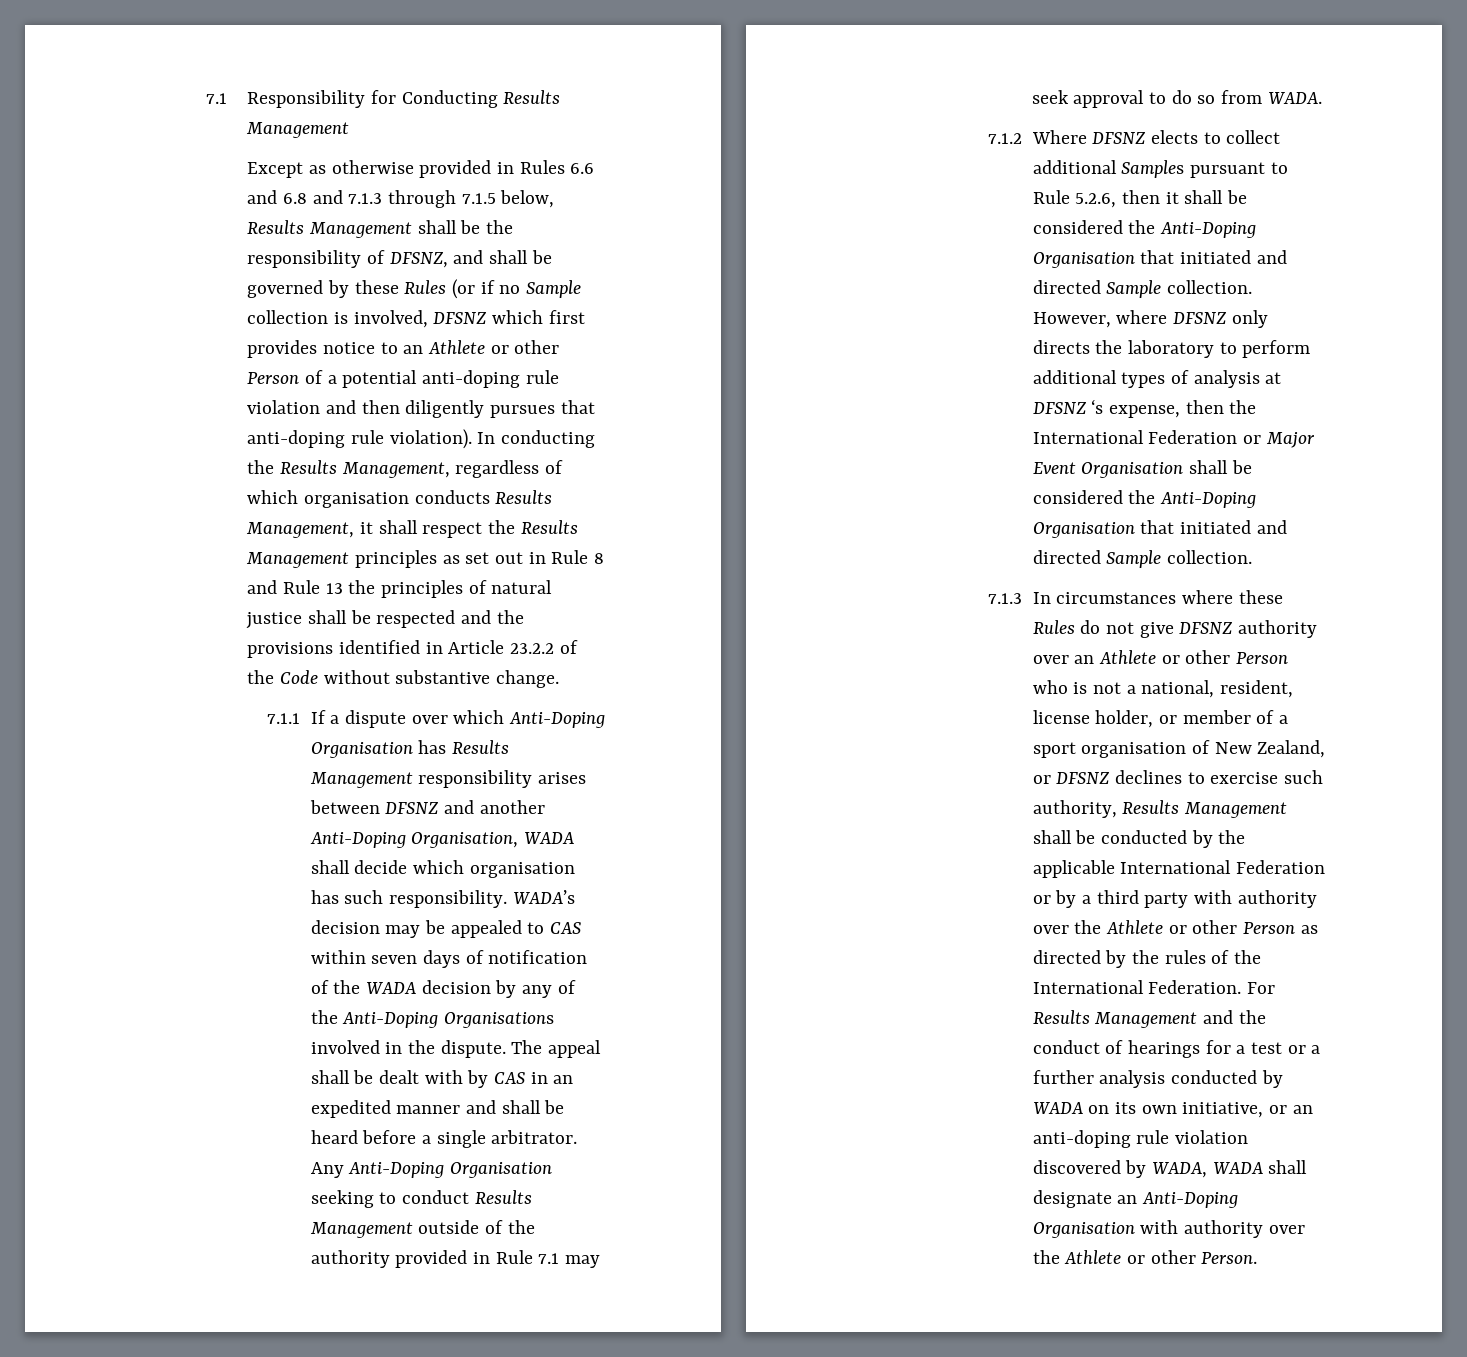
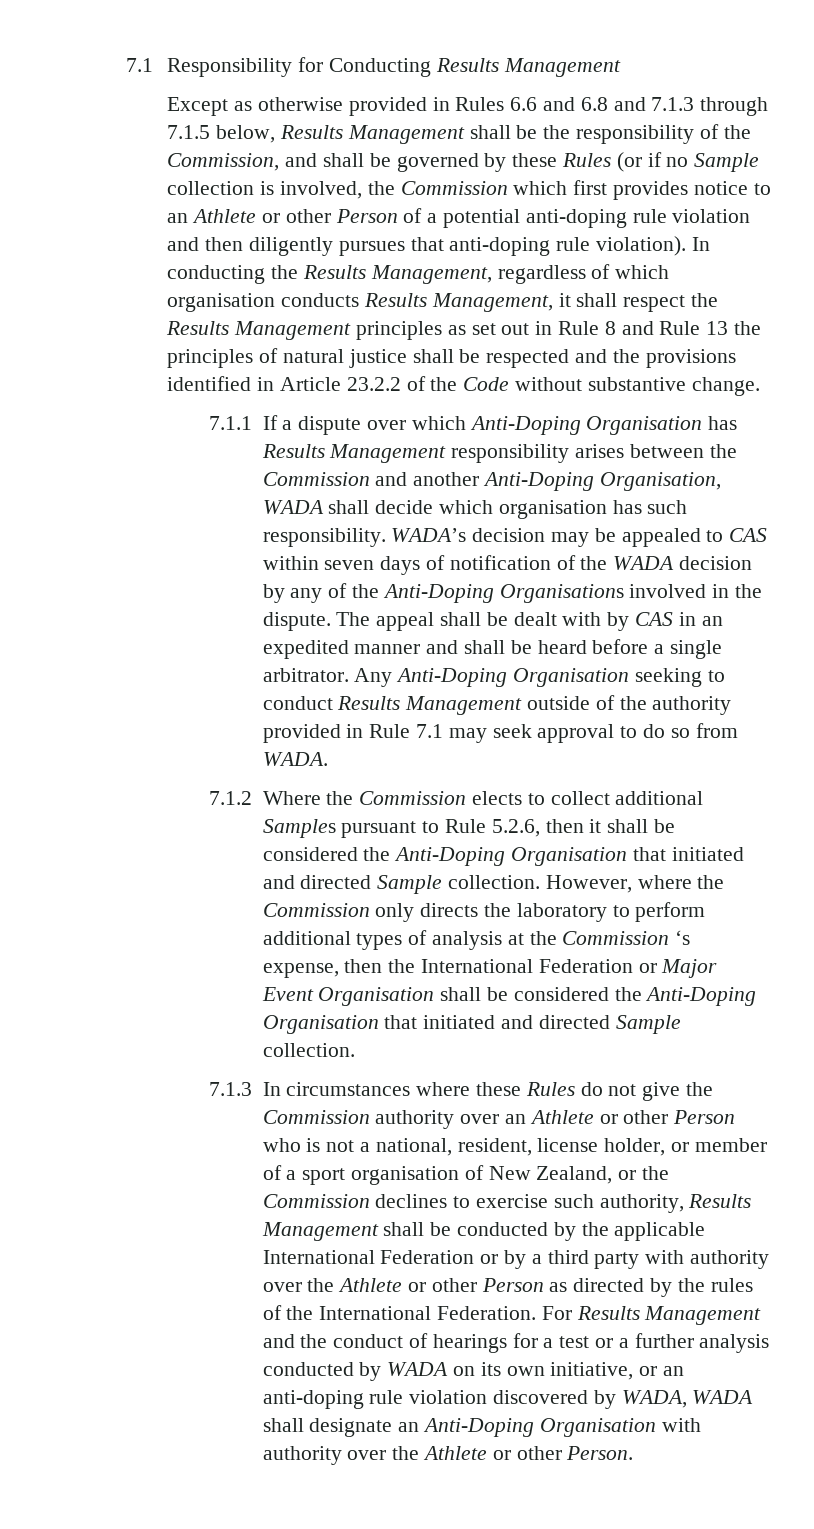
- Except as otherwise provided in Rules 6.6 and 6.8 and 7.1.3 through 7.1.5 below, Results Management shall be the responsibility of DFSNZ, and shall be governed by these Rules (or if no Sample collection is involved, DFSNZ which first provides notice to an Athlete or other Person of a potential anti-doping rule violation and then diligently pursues that anti-doping rule violation).
+ Except as otherwise provided in Rules 6.6 and 6.8 and 7.1.3 through 7.1.5 below, Results Management shall be the responsibility of the Commission, and shall be governed by these Rules (or if no Sample collection is involved, the Commission which first provides notice to an Athlete or other Person of a potential anti-doping rule violation and then diligently pursues that anti-doping rule violation).
- 7.1.1 If a dispute over which Anti-Doping Organisation has Results Management responsibility arises between DFSNZ and another Anti-Doping Organisation, WADA shall decide which organisation has such responsibility.
+ 7.1.1 If a dispute over which Anti-Doping Organisation has Results Management responsibility arises between the Commission and another Anti-Doping Organisation, WADA shall decide which organisation has such responsibility.
- 7.1.2 Where DFSNZ elects to collect additional Samples pursuant to Rule 5.2.6, then it shall be considered the Anti-Doping Organisation that initiated and directed Sample collection.
+ 7.1.2 Where the Commission elects to collect additional Samples pursuant to Rule 5.2.6, then it shall be considered the Anti-Doping Organisation that initiated and directed Sample collection.
- However, where DFSNZ only directs the laboratory to perform additional types of analysis at DFSNZ ‘s expense, then the International Federation or Major Event Organisation shall be considered the Anti-Doping Organisation that initiated and directed Sample collection.
+ However, where the Commission only directs the laboratory to perform additional types of analysis at the Commission ‘s expense, then the International Federation or Major Event Organisation shall be considered the Anti-Doping Organisation that initiated and directed Sample collection.
- 7.1.3 In circumstances where these Rules do not give DFSNZ authority over an Athlete or other Person who is not a national, resident, license holder, or member of a sport organisation of New Zealand, or DFSNZ declines to exercise such authority, Results Management shall be conducted by the applicable International Federation or by a third party with authority over the Athlete or other Person as directed by the rules of the International Federation.
+ 7.1.3 In circumstances where these Rules do not give the Commission authority over an Athlete or other Person who is not a national, resident, license holder, or member of a sport organisation of New Zealand, or the Commission declines to exercise such authority, Results Management shall be conducted by the applicable International Federation or by a third party with authority over the Athlete or other Person as directed by the rules of the International Federation.

